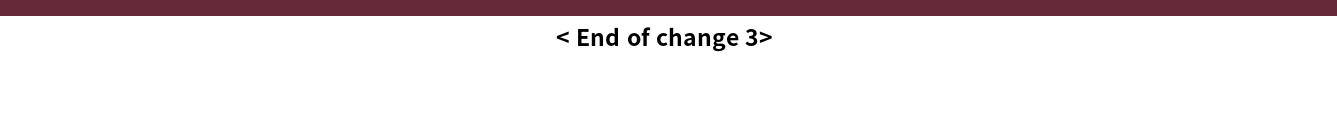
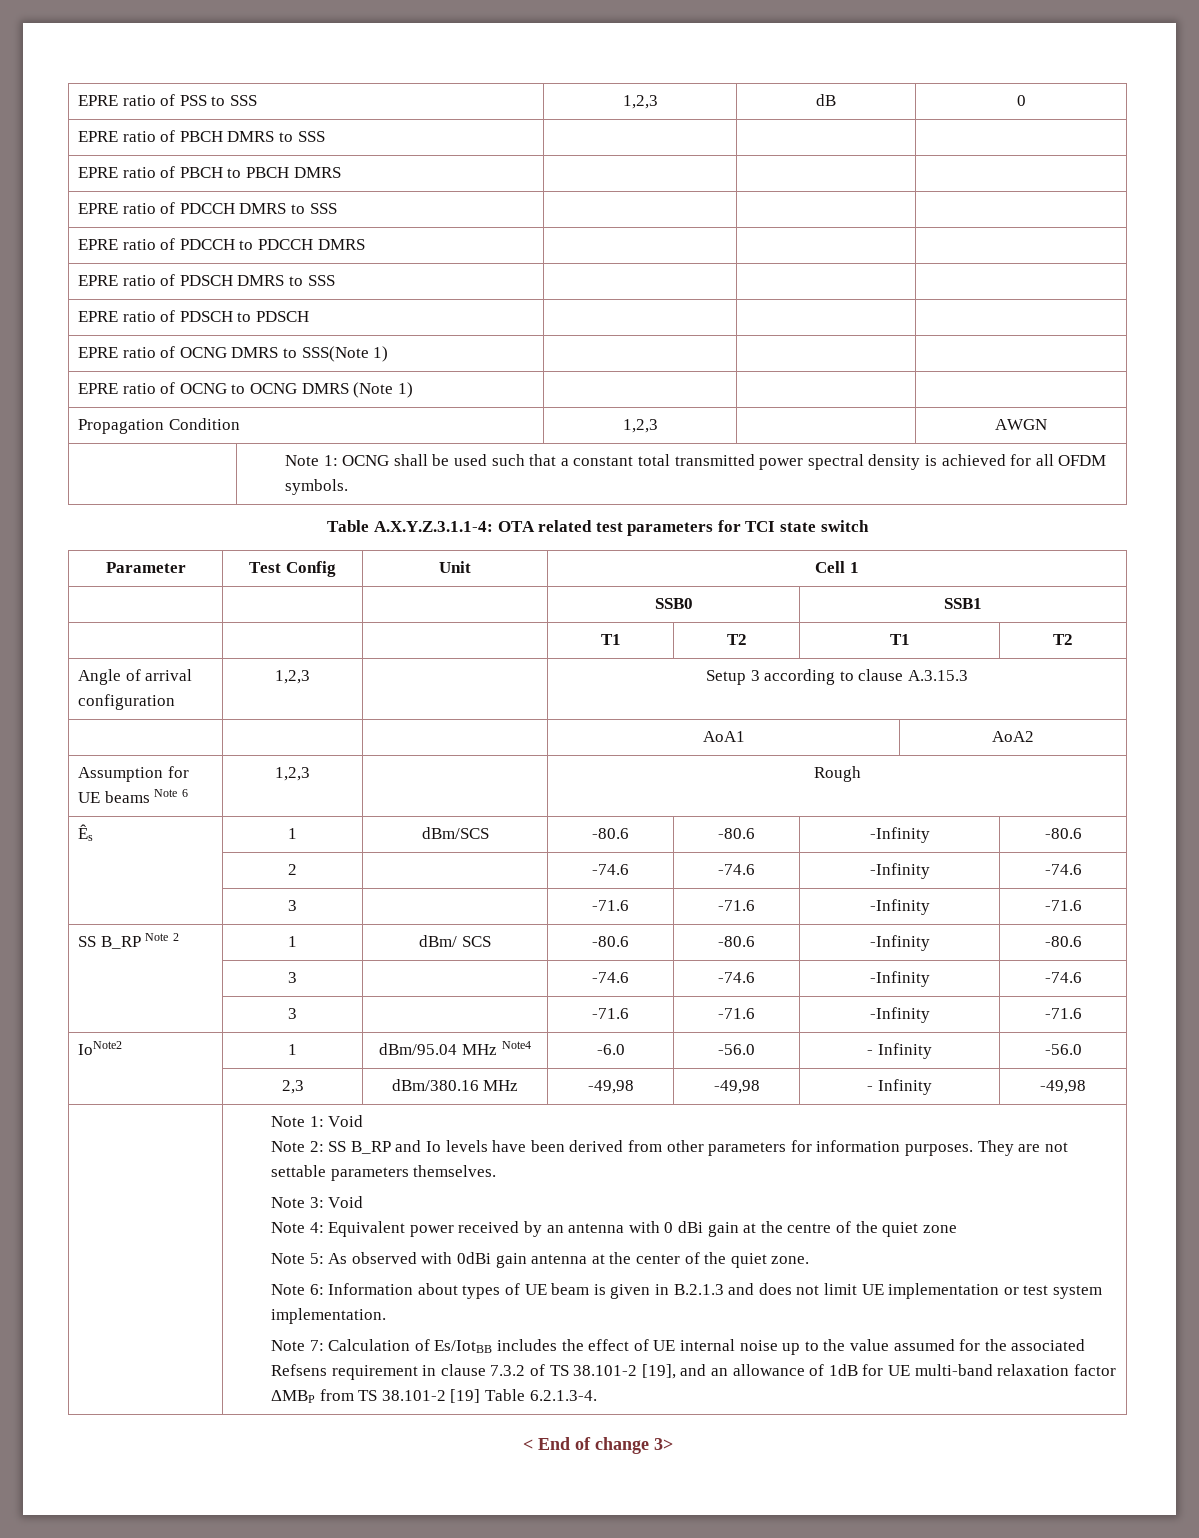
+ EPRE ratio of PSS to SSS | 1,2,3 | dB | 0
+ EPRE ratio of PBCH DMRS to SSS | | |
+ EPRE ratio of PBCH to PBCH DMRS | | |
+ EPRE ratio of PDCCH DMRS to SSS | | |
+ EPRE ratio of PDCCH to PDCCH DMRS | | |
+ EPRE ratio of PDSCH DMRS to SSS | | |
+ EPRE ratio of PDSCH to PDSCH | | |
+ EPRE ratio of OCNG DMRS to SSS(Note 1) | | |
+ EPRE ratio of OCNG to OCNG DMRS (Note 1) | | |
+ Propagation Condition | 1,2,3 | | AWGN
+ | Note 1: OCNG shall be used such that a constant total transmitted power spectral density is achieved for all OFDM symbols.
+ Table A.X.Y.Z.3.1.1-4: OTA related test parameters for TCI state switch
+ Parameter | Test Config | Unit | Cell 1
+ | | | SSB0 | SSB1
+ | | | T1 | T2 | T1 | T2
+ Angle of arrival configuration | 1,2,3 | | Setup 3 according to clause A.3.15.3
+ | | | AoA1 | AoA2
+ Assumption for UE beams Note 6 | 1,2,3 | | Rough
+ Ês | 1 | dBm/SCS | -80.6 | -80.6 | -Infinity | -80.6
+ | 2 | | -74.6 | -74.6 | -Infinity | -74.6
+ | 3 | | -71.6 | -71.6 | -Infinity | -71.6
+ SS B_RP Note 2 | 1 | dBm/ SCS | -80.6 | -80.6 | -Infinity | -80.6
+ | 3 | | -74.6 | -74.6 | -Infinity | -74.6
+ | 3 | | -71.6 | -71.6 | -Infinity | -71.6
+ IoNote2 | 1 | dBm/95.04 MHz Note4 | -6.0 | -56.0 | - Infinity | -56.0
+ | 2,3 | dBm/380.16 MHz | -49,98 | -49,98 | - Infinity | -49,98
+ | Note 1: Void
+ Note 2: SS B_RP and Io levels have been derived from other parameters for information purposes. They are not settable parameters themselves.
+ Note 3: Void
+ Note 4: Equivalent power received by an antenna with 0 dBi gain at the centre of the quiet zone
+ Note 5: As observed with 0dBi gain antenna at the center of the quiet zone.
+ Note 6: Information about types of UE beam is given in B.2.1.3 and does not limit UE implementation or test system implementation.
+ Note 7: Calculation of Es/IotBB includes the effect of UE internal noise up to the value assumed for the associated Refsens requirement in clause 7.3.2 of TS 38.101-2 [19], and an allowance of 1dB for UE multi-band relaxation factor ΔMBP from TS 38.101-2 [19] Table 6.2.1.3-4.

